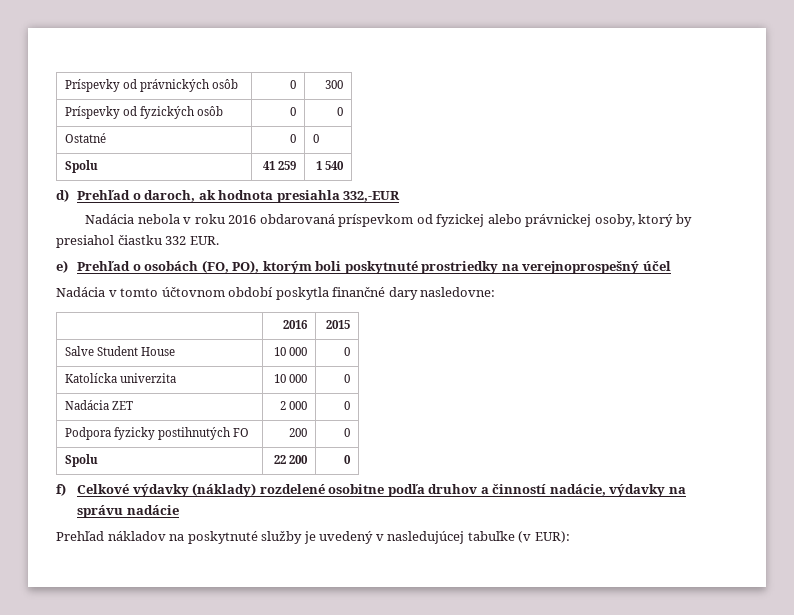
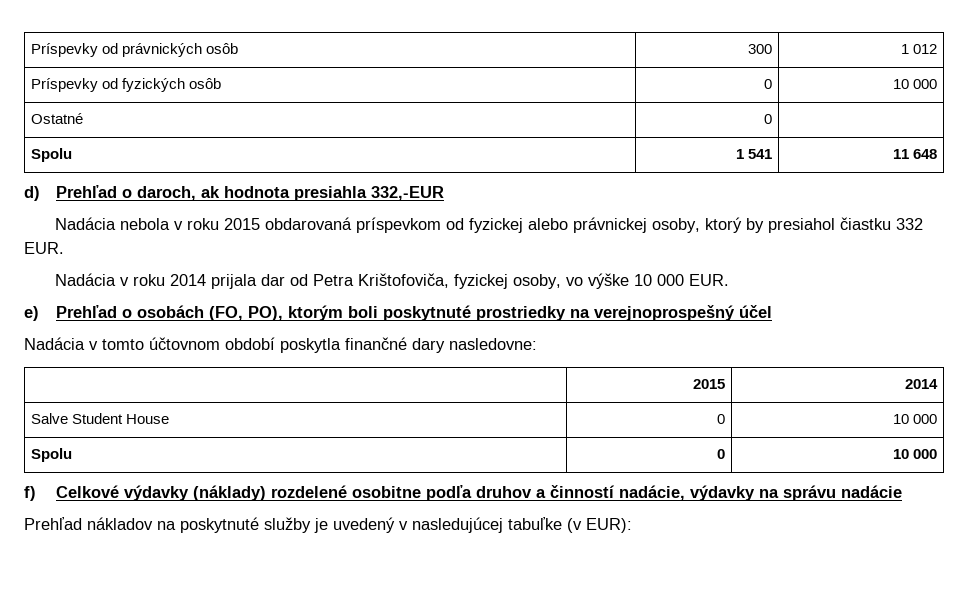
- Príspevky od právnických osôb | 0 | 300
+ Príspevky od právnických osôb | 300 | 1 012
- Príspevky od fyzických osôb | 0 | 0
+ Príspevky od fyzických osôb | 0 | 10 000
- Ostatné | 0 | 0
- Spolu | 41 259 | 1 540
+ Ostatné | 0 |
+ Spolu | 1 541 | 11 648
- Nadácia nebola v roku 2016 obdarovaná príspevkom od fyzickej alebo právnickej osoby, ktorý by presiahol čiastku 332 EUR.
+ Nadácia nebola v roku 2015 obdarovaná príspevkom od fyzickej alebo právnickej osoby, ktorý by presiahol čiastku 332 EUR.
+ Nadácia v roku 2014 prijala dar od Petra Krištofoviča, fyzickej osoby, vo výške 10 000 EUR.
- | 2016 | 2015
+ | 2015 | 2014
- Salve Student House | 10 000 | 0
- Katolícka univerzita | 10 000 | 0
- Nadácia ZET | 2 000 | 0
- Podpora fyzicky postihnutých FO | 200 | 0
- Spolu | 22 200 | 0
+ Salve Student House | 0 | 10 000
+ Spolu | 0 | 10 000

